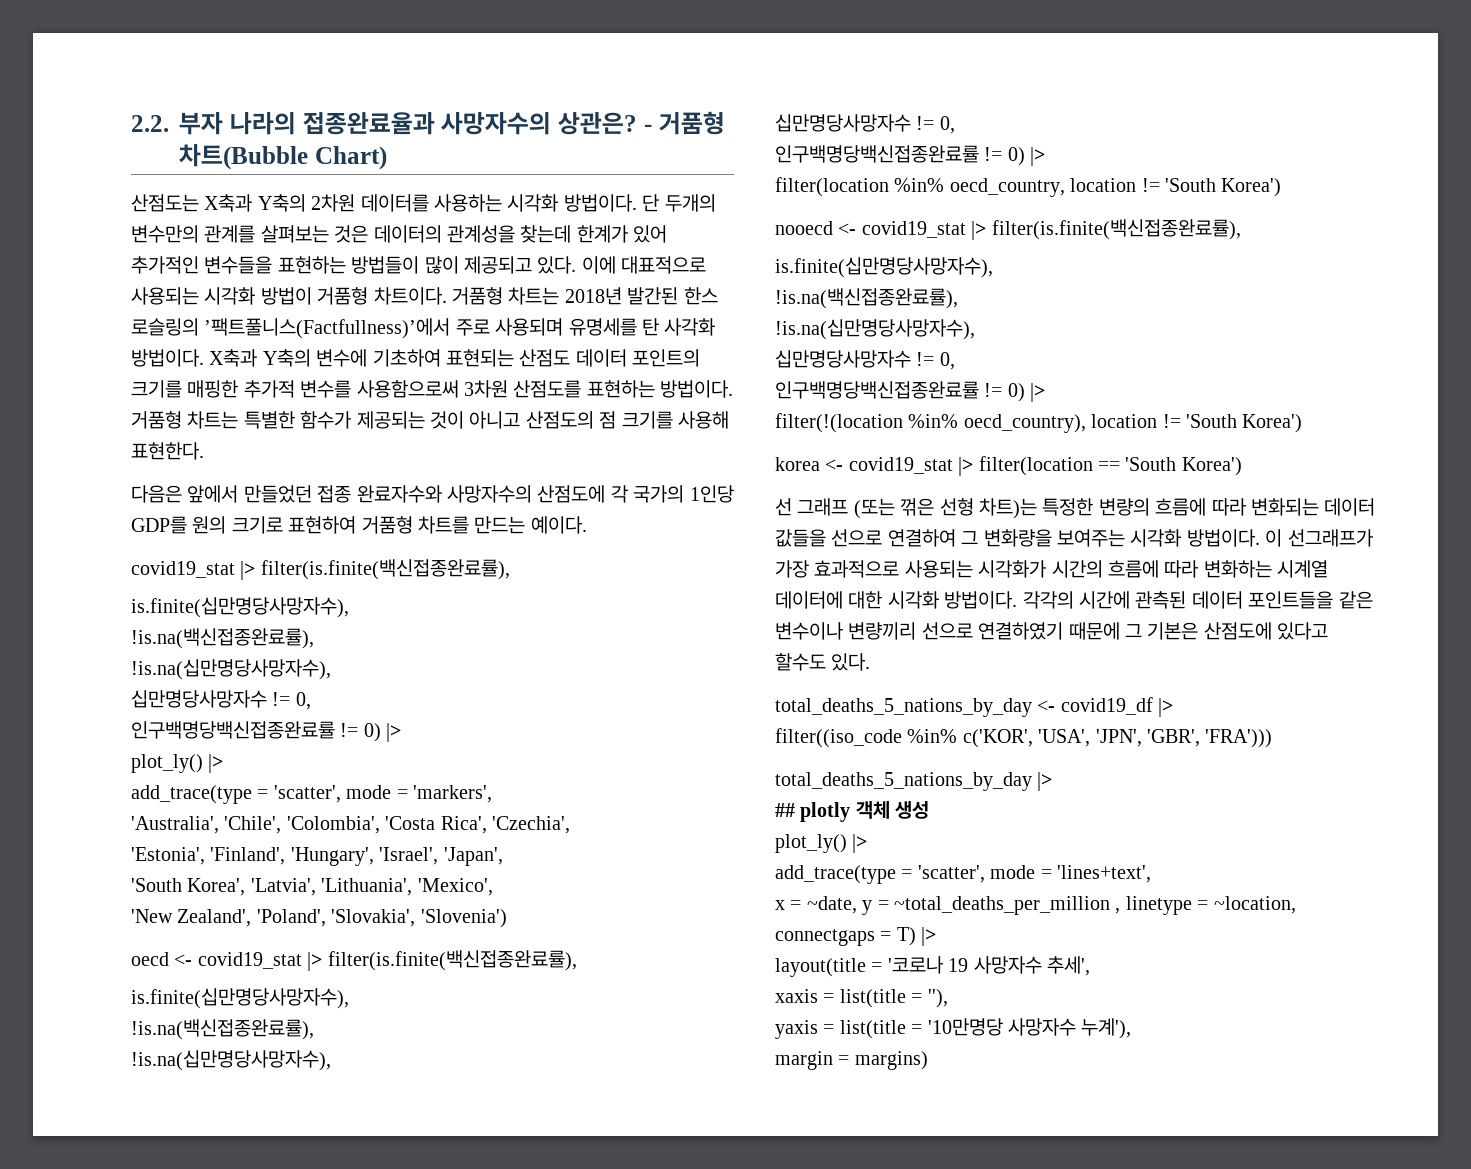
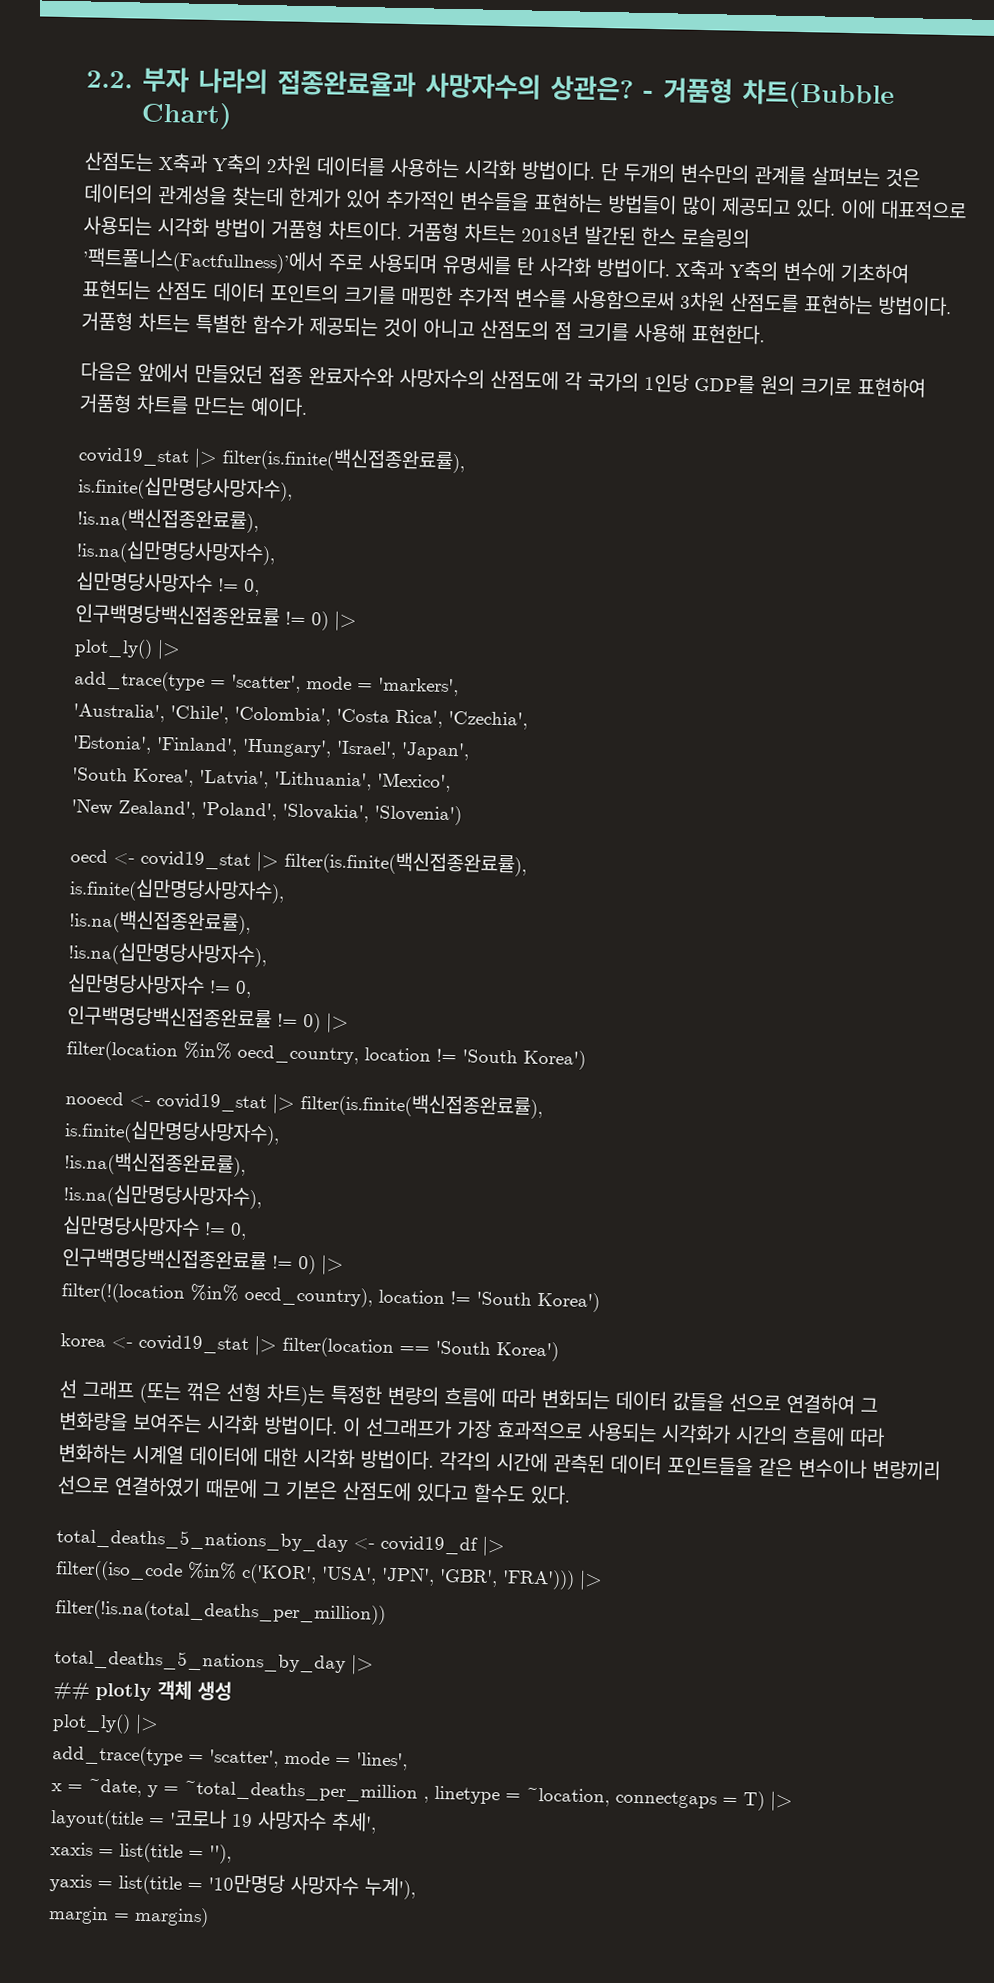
- filter((iso_code %in% c('KOR', 'USA', 'JPN', 'GBR', 'FRA')))
+ filter((iso_code %in% c('KOR', 'USA', 'JPN', 'GBR', 'FRA'))) |>
+ filter(!is.na(total_deaths_per_million))
- add_trace(type = 'scatter', mode = 'lines+text',
+ add_trace(type = 'scatter', mode = 'lines',

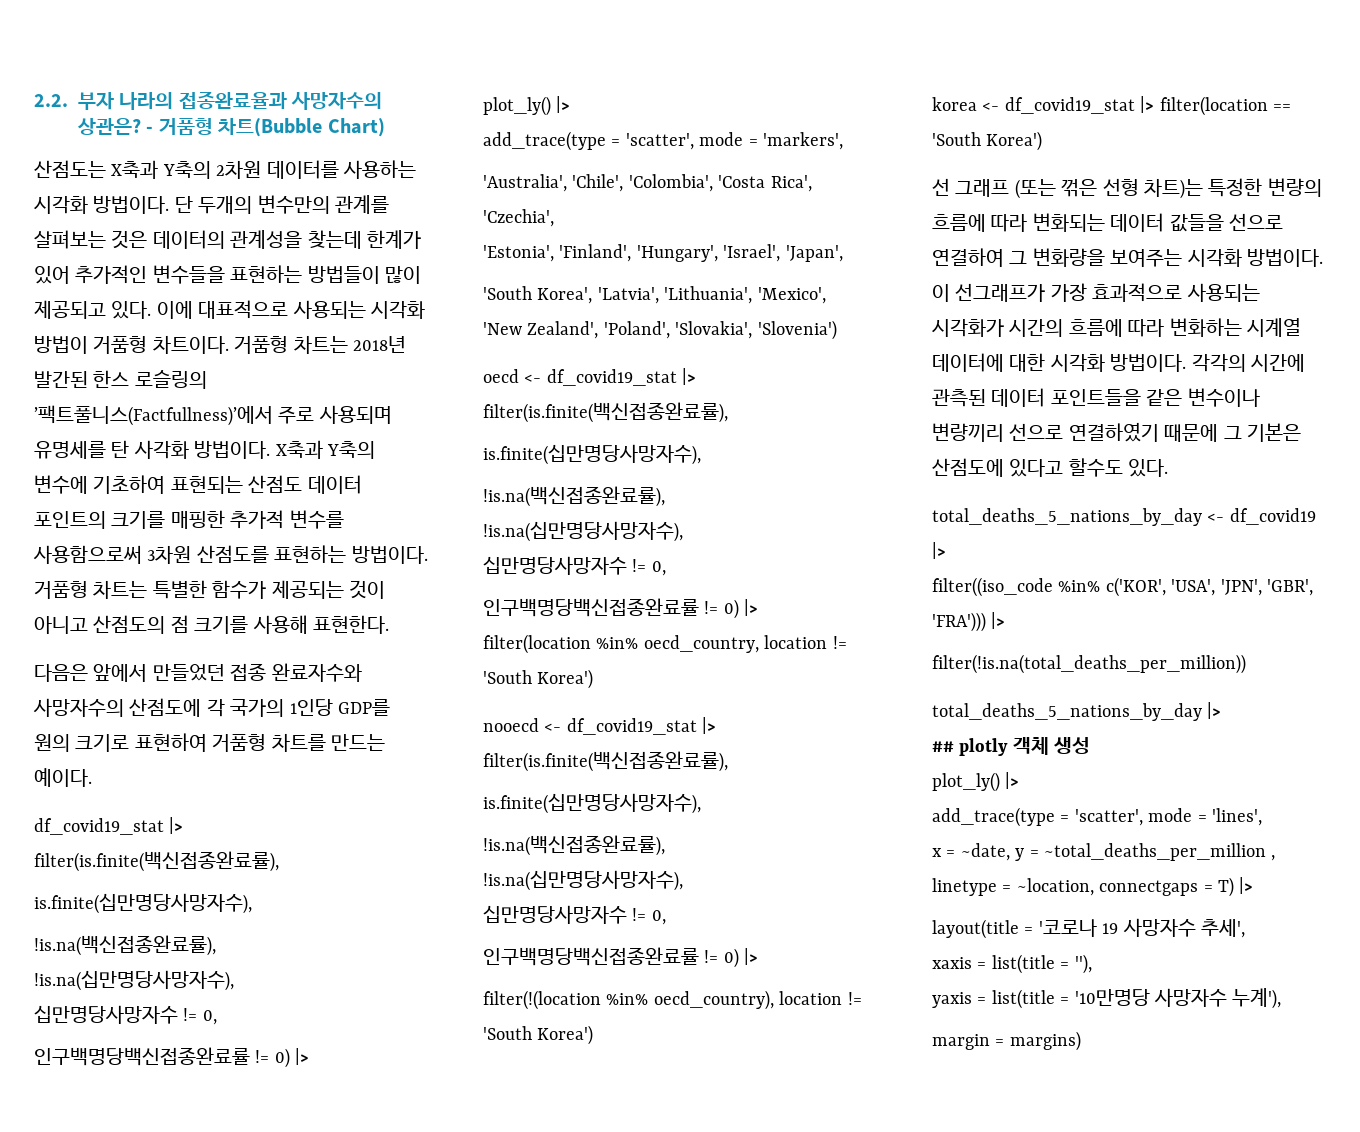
  다음은 앞에서 만들었던 접종 완료자수와 사망자수의 산점도에 각 국가의 1인당 GDP를 원의 크기로 표현하여 거품형 차트를 만드는 예이다.
- covid19_stat |> filter(is.finite(백신접종완료률),
+ df_covid19_stat |> filter(is.finite(백신접종완료률),
- oecd <- covid19_stat |> filter(is.finite(백신접종완료률),
+ oecd <- df_covid19_stat |> filter(is.finite(백신접종완료률),
- nooecd <- covid19_stat |> filter(is.finite(백신접종완료률),
+ nooecd <- df_covid19_stat |> filter(is.finite(백신접종완료률),
- korea <- covid19_stat |> filter(location == 'South Korea')
+ korea <- df_covid19_stat |> filter(location == 'South Korea')
- total_deaths_5_nations_by_day <- covid19_df |>
+ total_deaths_5_nations_by_day <- df_covid19 |>

